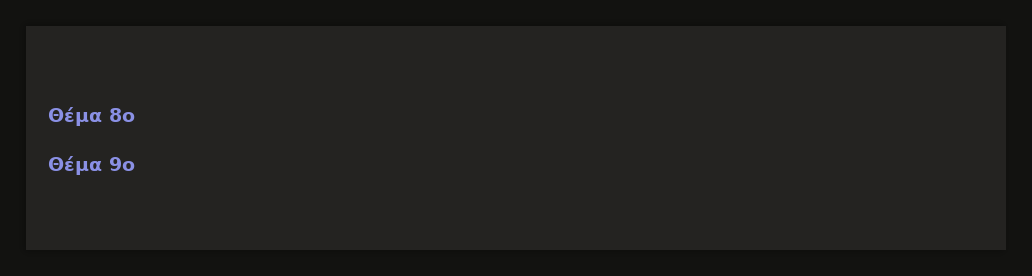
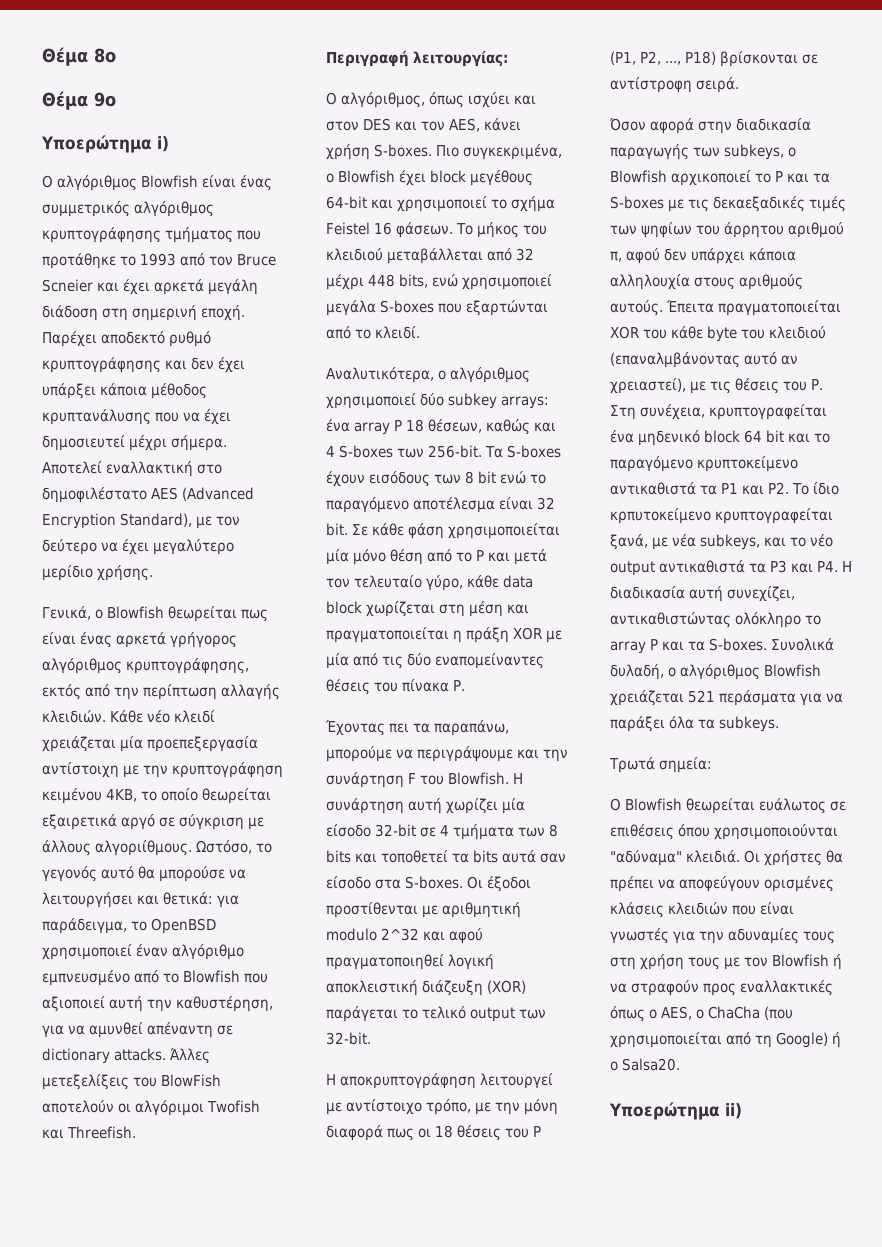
+ Υποερώτημα i)
+ Ο αλγόριθμος Blowfish είναι ένας συμμετρικός αλγόριθμος κρυπτογράφησης τμήματος που προτάθηκε το 1993 από τον Bruce Scneier και έχει αρκετά μεγάλη διάδοση στη σημερινή εποχή. Παρέχει αποδεκτό ρυθμό κρυπτογράφησης και δεν έχει υπάρξει κάποια μέθοδος κρυπτανάλυσης που να έχει δημοσιευτεί μέχρι σήμερα. Αποτελεί εναλλακτική στο δημοφιλέστατο AES (Advanced Encryption Standard), με τον δεύτερο να έχει μεγαλύτερο μερίδιο χρήσης.
+ Γενικά, ο Blowfish θεωρείται πως είναι ένας αρκετά γρήγορος αλγόριθμος κρυπτογράφησης, εκτός από την περίπτωση αλλαγής κλειδιών. Κάθε νέο κλειδί χρειάζεται μία προεπεξεργασία αντίστοιχη με την κρυπτογράφηση κειμένου 4KB, το οποίο θεωρείται εξαιρετικά αργό σε σύγκριση με άλλους αλγοριίθμους. Ωστόσο, το γεγονός αυτό θα μπορούσε να λειτουργήσει και θετικά: για παράδειγμα, το OpenBSD χρησιμοποιεί έναν αλγόριθμο εμπνευσμένο από το Blowfish που αξιοποιεί αυτή την καθυστέρηση, για να αμυνθεί απέναντη σε dictionary attacks. Άλλες μετεξελίξεις του BlowFish αποτελούν οι αλγόριμοι Twofish και Threefish.
+ Περιγραφή λειτουργίας:
+ Ο αλγόριθμος, όπως ισχύει και στον DES και τον AES, κάνει χρήση S-boxes. Πιο συγκεκριμένα, ο Blowfish έχει block μεγέθους 64-bit και χρησιμοποιεί το σχήμα Feistel 16 φάσεων. Το μήκος του κλειδιού μεταβάλλεται από 32 μέχρι 448 bits, ενώ χρησιμοποιεί μεγάλα S-boxes που εξαρτώνται από το κλειδί.
+ Αναλυτικότερα, ο αλγόριθμος χρησιμοποιεί δύο subkey arrays: ένα array P 18 θέσεων, καθώς και 4 S-boxes των 256-bit. Τα S-boxes έχουν εισόδους των 8 bit ενώ το παραγόμενο αποτέλεσμα είναι 32 bit. Σε κάθε φάση χρησιμοποιείται μία μόνο θέση από το P και μετά τον τελευταίο γύρο, κάθε data block χωρίζεται στη μέση και πραγματοποιείται η πράξη XOR με μία από τις δύο εναπομείναντες θέσεις του πίνακα P.
+ Έχοντας πει τα παραπάνω, μπορούμε να περιγράψουμε και την συνάρτηση F του Blowfish. Η συνάρτηση αυτή χωρίζει μία είσοδο 32-bit σε 4 τμήματα των 8 bits και τοποθετεί τα bits αυτά σαν είσοδο στα S-boxes. Οι έξοδοι προστίθενται με αριθμητική modulo 2^32 και αφού πραγματοποιηθεί λογική αποκλειστική διάζευξη (XOR) παράγεται το τελικό output των 32-bit.
+ Η αποκρυπτογράφηση λειτουργεί με αντίστοιχο τρόπο, με την μόνη διαφορά πως οι 18 θέσεις του P (P1, P2, ..., P18) βρίσκονται σε αντίστροφη σειρά.
+ Όσον αφορά στην διαδικασία παραγωγής των subkeys, ο Blowfish αρχικοποιεί το P και τα S-boxes με τις δεκαεξαδικές τιμές των ψηφίων του άρρητου αριθμού π, αφού δεν υπάρχει κάποια αλληλουχία στους αριθμούς αυτούς. Έπειτα πραγματοποιείται XOR του κάθε byte του κλειδιού (επαναλμβάνοντας αυτό αν χρειαστεί), με τις θέσεις του P. Στη συνέχεια, κρυπτογραφείται ένα μηδενικό block 64 bit και το παραγόμενο κρυπτοκείμενο αντικαθιστά τα P1 και P2. Το ίδιο κρπυτοκείμενο κρυπτογραφείται ξανά, με νέα subkeys, και το νέο output αντικαθιστά τα P3 και P4. Η διαδικασία αυτή συνεχίζει, αντικαθιστώντας ολόκληρο το array P και τα S-boxes. Συνολικά δυλαδή, ο αλγόριθμος Blowfish χρειάζεται 521 περάσματα για να παράξει όλα τα subkeys.
+ Τρωτά σημεία:
+ Ο Blowfish θεωρείται ευάλωτος σε επιθέσεις όπου χρησιμοποιούνται "αδύναμα" κλειδιά. Οι χρήστες θα πρέπει να αποφεύγουν ορισμένες κλάσεις κλειδιών που είναι γνωστές για την αδυναμίες τους στη χρήση τους με τον Blowfish ή να στραφούν προς εναλλακτικές όπως ο AES, ο ChaCha (που χρησιμοποιείται από τη Google) ή ο Salsa20.
+ Υποερώτημα ii)

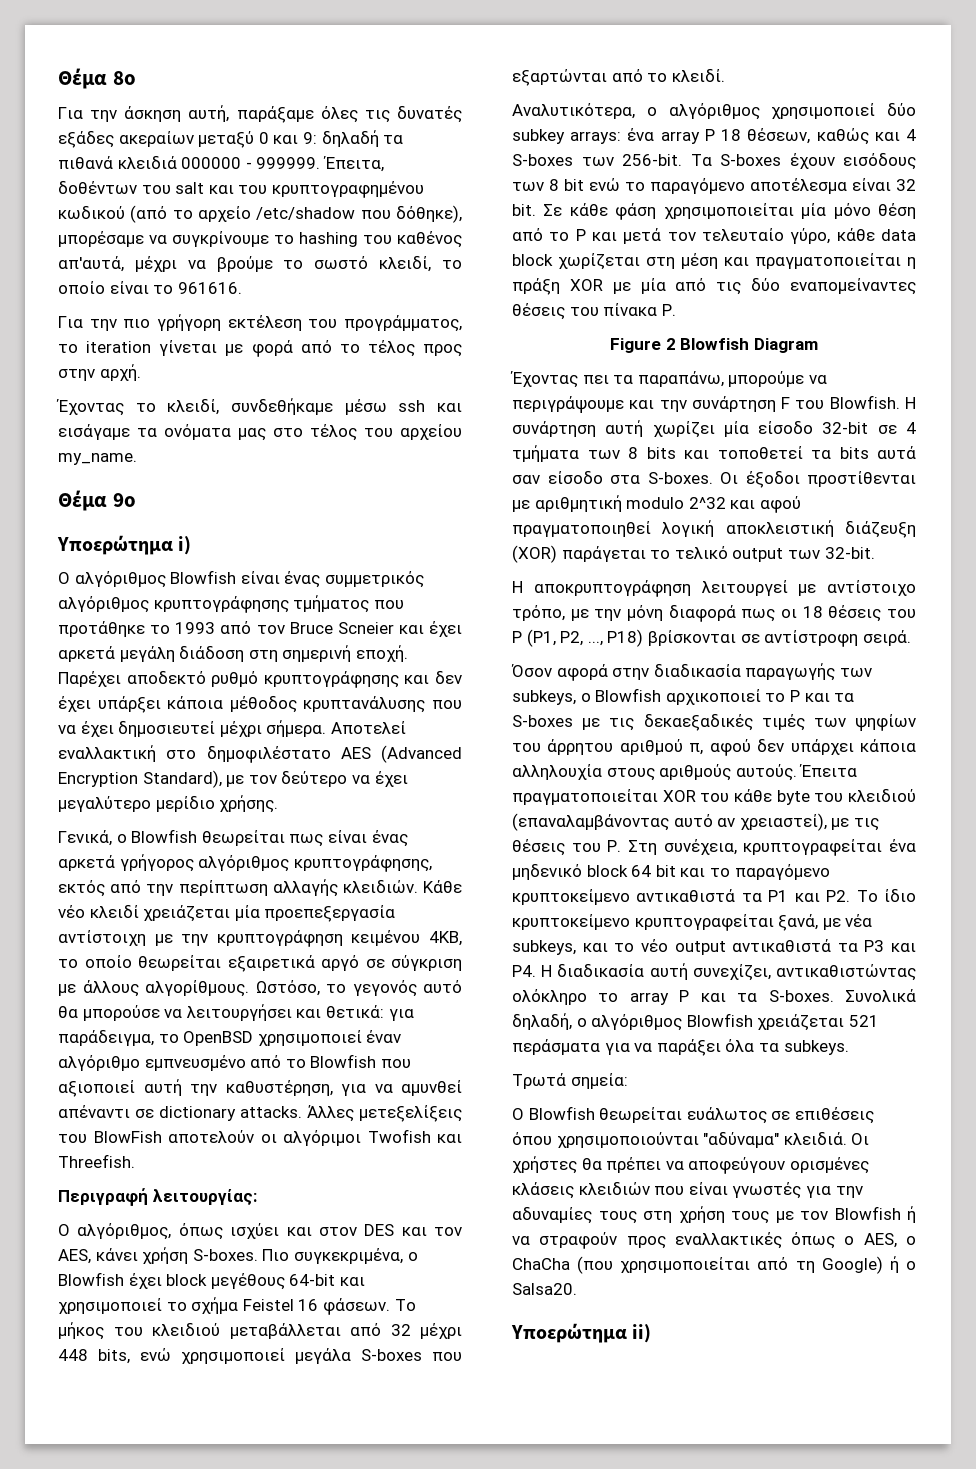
+ Για την άσκηση αυτή, παράξαμε όλες τις δυνατές εξάδες ακεραίων μεταξύ 0 και 9: δηλαδή τα πιθανά κλειδιά 000000 - 999999. Έπειτα, δοθέντων του salt και του κρυπτογραφημένου κωδικού (από το αρχείο /etc/shadow που δόθηκε), μπορέσαμε να συγκρίνουμε το hashing του καθένος απ'αυτά, μέχρι να βρούμε το σωστό κλειδί, το οποίο είναι το 961616.
+ Για την πιο γρήγορη εκτέλεση του προγράμματος, το iteration γίνεται με φορά από το τέλος προς στην αρχή.
+ Έχοντας το κλειδί, συνδεθήκαμε μέσω ssh και εισάγαμε τα ονόματα μας στο τέλος του αρχείου my_name.
- Κάθε νέο κλειδί χρειάζεται μία προεπεξεργασία αντίστοιχη με την κρυπτογράφηση κειμένου 4KB, το οποίο θεωρείται εξαιρετικά αργό σε σύγκριση με άλλους αλγοριίθμους.
+ Κάθε νέο κλειδί χρειάζεται μία προεπεξεργασία αντίστοιχη με την κρυπτογράφηση κειμένου 4KB, το οποίο θεωρείται εξαιρετικά αργό σε σύγκριση με άλλους αλγορίθμους.
- Ωστόσο, το γεγονός αυτό θα μπορούσε να λειτουργήσει και θετικά: για παράδειγμα, το OpenBSD χρησιμοποιεί έναν αλγόριθμο εμπνευσμένο από το Blowfish που αξιοποιεί αυτή την καθυστέρηση, για να αμυνθεί απέναντη σε dictionary attacks.
+ Ωστόσο, το γεγονός αυτό θα μπορούσε να λειτουργήσει και θετικά: για παράδειγμα, το OpenBSD χρησιμοποιεί έναν αλγόριθμο εμπνευσμένο από το Blowfish που αξιοποιεί αυτή την καθυστέρηση, για να αμυνθεί απέναντι σε dictionary attacks.
+ Figure 2 Blowfish Diagram
- Έπειτα πραγματοποιείται XOR του κάθε byte του κλειδιού (επαναλμβάνοντας αυτό αν χρειαστεί), με τις θέσεις του P. Στη συνέχεια, κρυπτογραφείται ένα μηδενικό block 64 bit και το παραγόμενο κρυπτοκείμενο αντικαθιστά τα P1 και P2. Το ίδιο κρπυτοκείμενο κρυπτογραφείται ξανά, με νέα subkeys, και το νέο output αντικαθιστά τα P3 και P4. Η διαδικασία αυτή συνεχίζει, αντικαθιστώντας ολόκληρο το array P και τα S-boxes.
+ Έπειτα πραγματοποιείται XOR του κάθε byte του κλειδιού (επαναλαμβάνοντας αυτό αν χρειαστεί), με τις θέσεις του P. Στη συνέχεια, κρυπτογραφείται ένα μηδενικό block 64 bit και το παραγόμενο κρυπτοκείμενο αντικαθιστά τα P1 και P2. Το ίδιο κρυπτοκείμενο κρυπτογραφείται ξανά, με νέα subkeys, και το νέο output αντικαθιστά τα P3 και P4. Η διαδικασία αυτή συνεχίζει, αντικαθιστώντας ολόκληρο το array P και τα S-boxes.
- Συνολικά δυλαδή, ο αλγόριθμος Blowfish χρειάζεται 521 περάσματα για να παράξει όλα τα subkeys.
+ Συνολικά δηλαδή, ο αλγόριθμος Blowfish χρειάζεται 521 περάσματα για να παράξει όλα τα subkeys.

